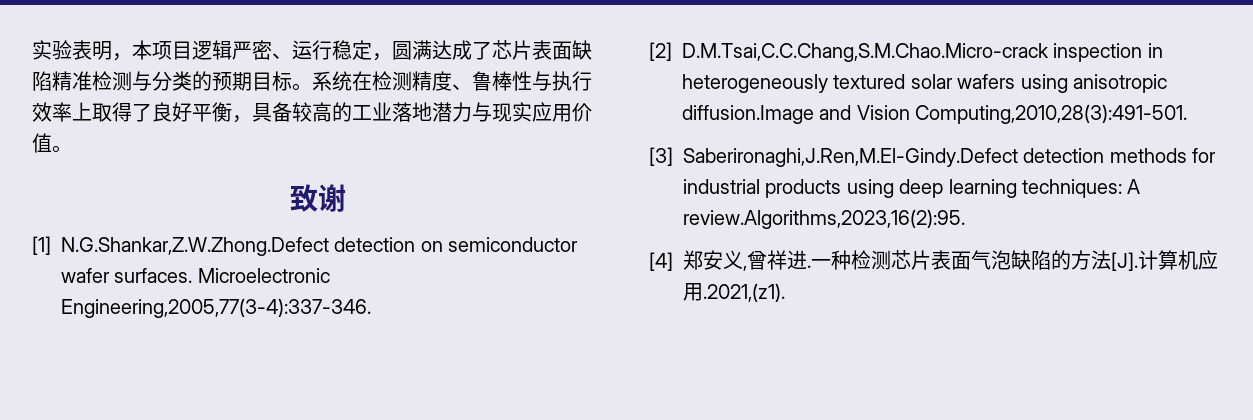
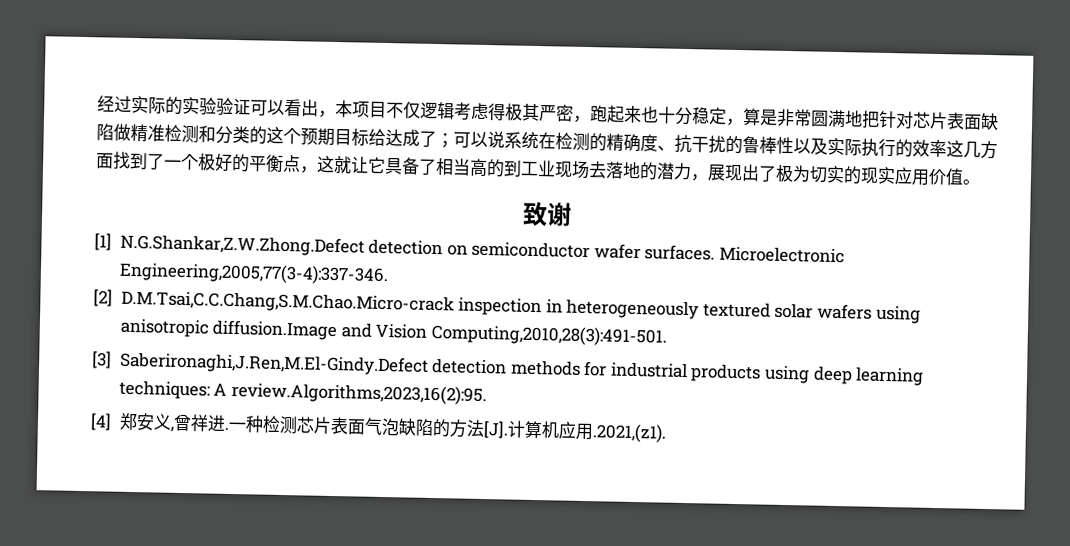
- 实验表明，本项目逻辑严密、运行稳定，圆满达成了芯片表面缺陷精准检测与分类的预期目标。系统在检测精度、鲁棒性与执行效率上取得了良好平衡，具备较高的工业落地潜力与现实应用价值。
+ 经过实际的实验验证可以看出，本项目不仅逻辑考虑得极其严密，跑起来也十分稳定，算是非常圆满地把针对芯片表面缺陷做精准检测和分类的这个预期目标给达成了；可以说系统在检测的精确度、抗干扰的鲁棒性以及实际执行的效率这几方面找到了一个极好的平衡点，这就让它具备了相当高的到工业现场去落地的潜力，展现出了极为切实的现实应用价值。

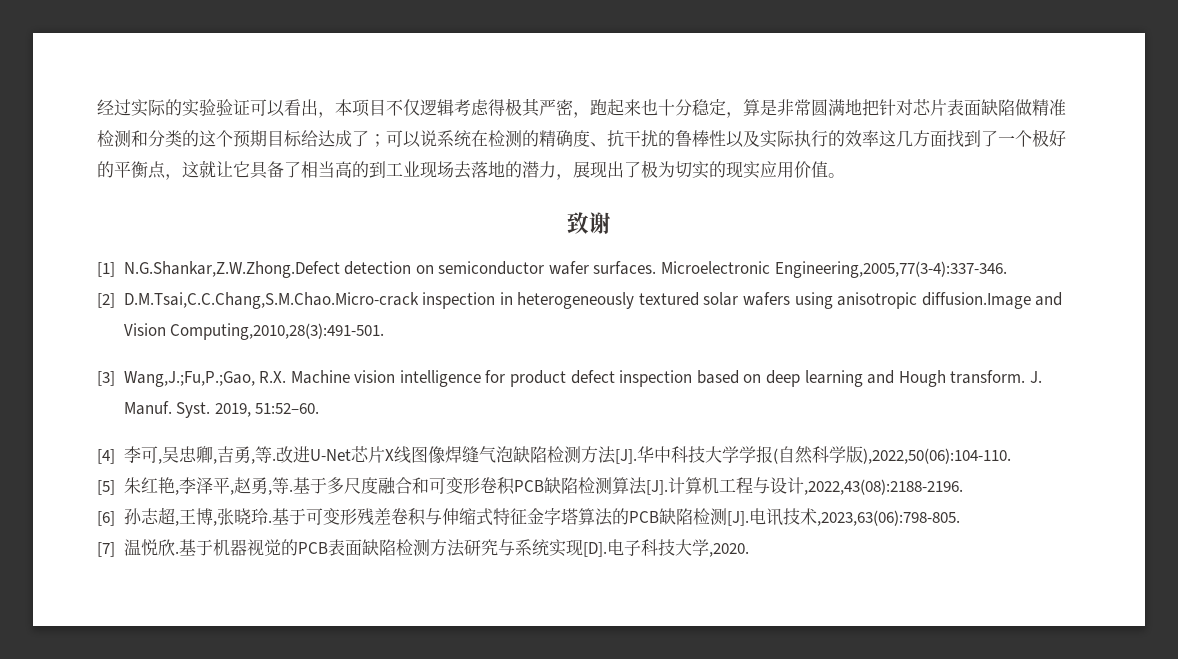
- [3] Saberironaghi,J.Ren,M.El-Gindy.Defect detection methods for industrial products using deep learning techniques: A review.Algorithms,2023,16(2):95.
- [4]郑安义,曾祥进.一种检测芯片表面气泡缺陷的方法[J].计算机应用.2021,(z1).
+ [3] Wang,J.;Fu,P.;Gao, R.X. Machine vision intelligence for product defect inspection based on deep learning and Hough transform. J. Manuf. Syst. 2019, 51:52–60.
+ [4]李可,吴忠卿,吉勇,等.改进U-Net芯片X线图像焊缝气泡缺陷检测方法[J].华中科技大学学报(自然科学版),2022,50(06):104-110.
+ [5]朱红艳,李泽平,赵勇,等.基于多尺度融合和可变形卷积PCB缺陷检测算法[J].计算机工程与设计,2022,43(08):2188-2196.
+ [6]孙志超,王博,张晓玲.基于可变形残差卷积与伸缩式特征金字塔算法的PCB缺陷检测[J].电讯技术,2023,63(06):798-805.
+ [7]温悦欣.基于机器视觉的PCB表面缺陷检测方法研究与系统实现[D].电子科技大学,2020.

